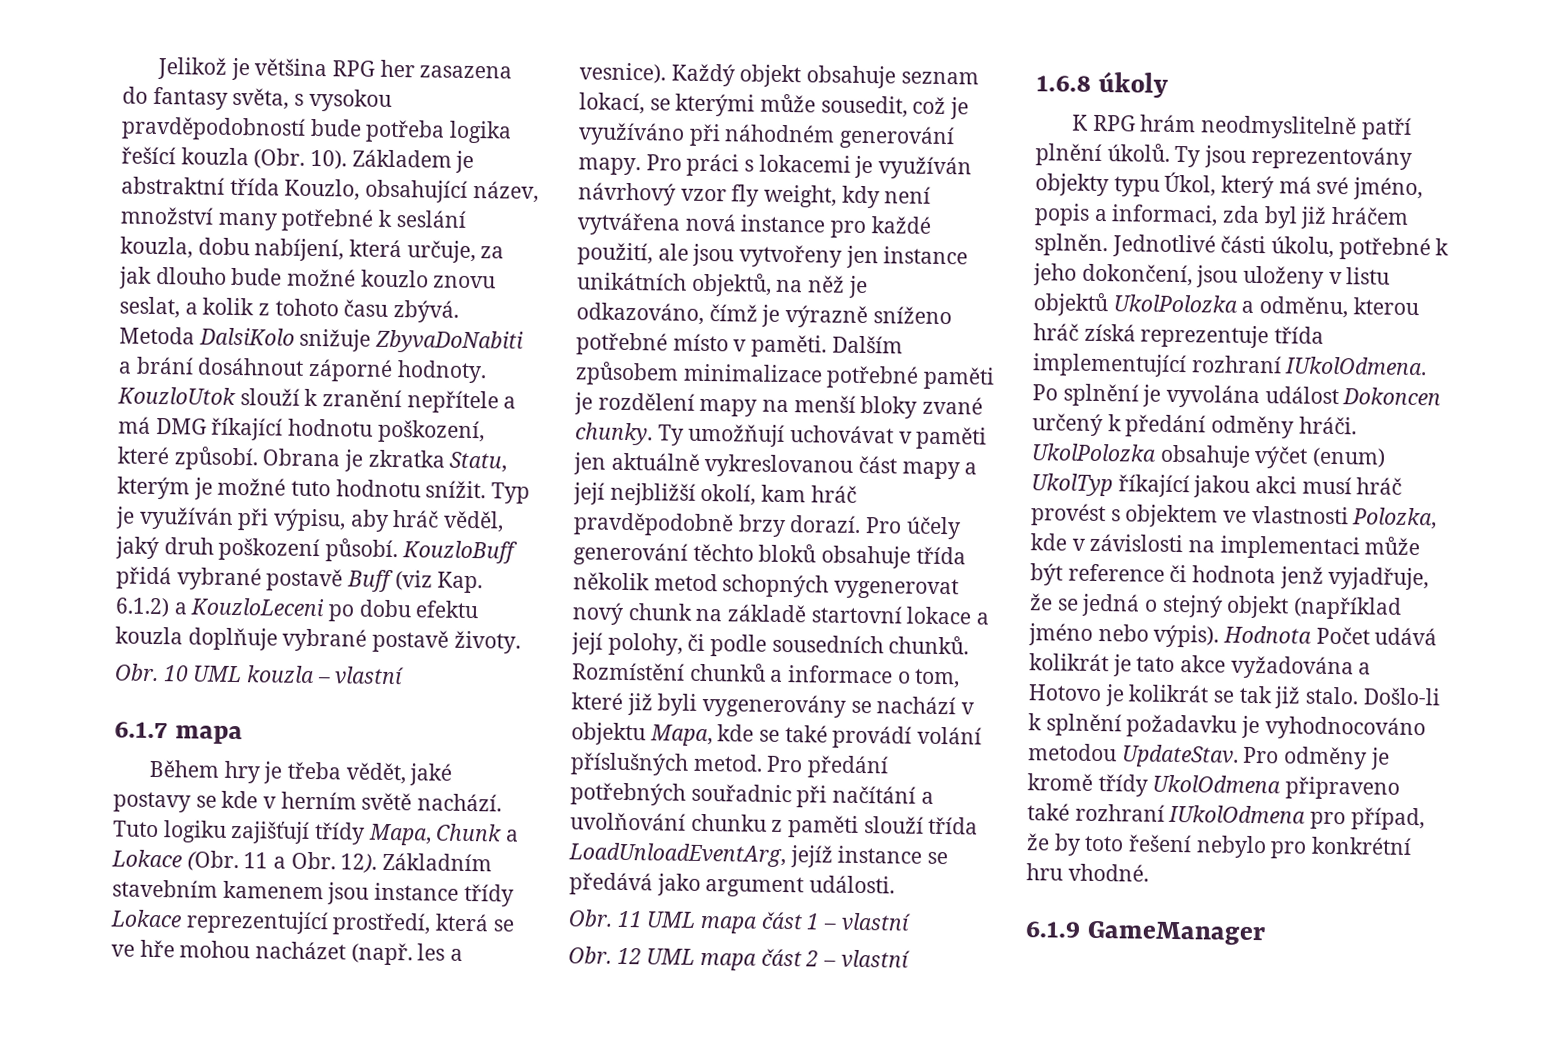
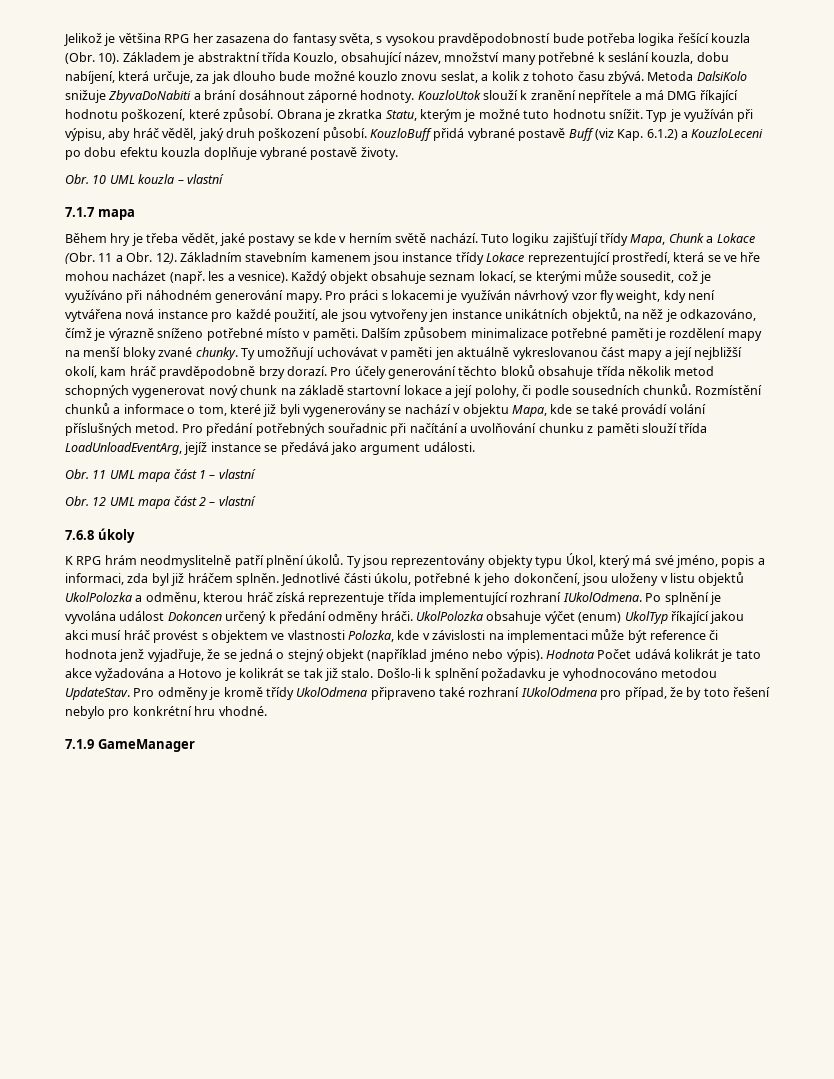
- 6.1.7 mapa
+ 7.1.7 mapa
- 1.6.8 úkoly
+ 7.6.8 úkoly
- 6.1.9 GameManager
+ 7.1.9 GameManager

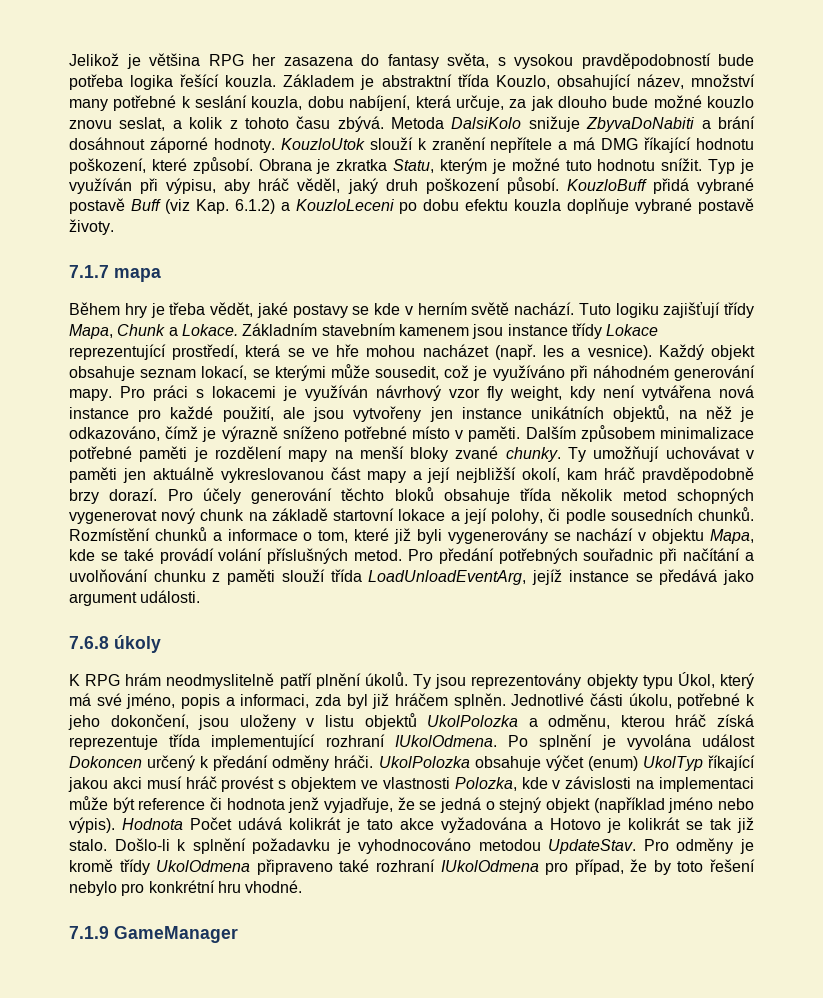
- Jelikož je většina RPG her zasazena do fantasy světa, s vysokou pravděpodobností bude potřeba logika řešící kouzla (Obr. 10).
+ Jelikož je většina RPG her zasazena do fantasy světa, s vysokou pravděpodobností bude potřeba logika řešící kouzla.
- Obr. 10 UML kouzla – vlastní
- Tuto logiku zajišťují třídy Mapa, Chunk a Lokace (Obr. 11 a Obr. 12).
+ Tuto logiku zajišťují třídy Mapa, Chunk a Lokace.
- Obr. 11 UML mapa část 1 – vlastní
- Obr. 12 UML mapa část 2 – vlastní

